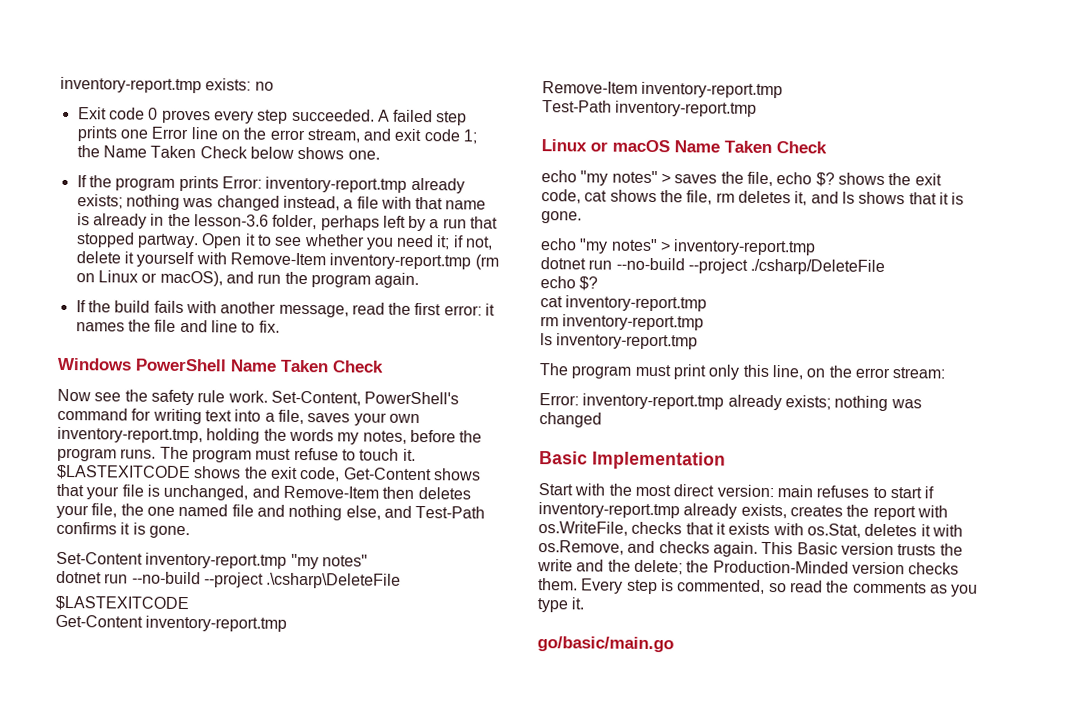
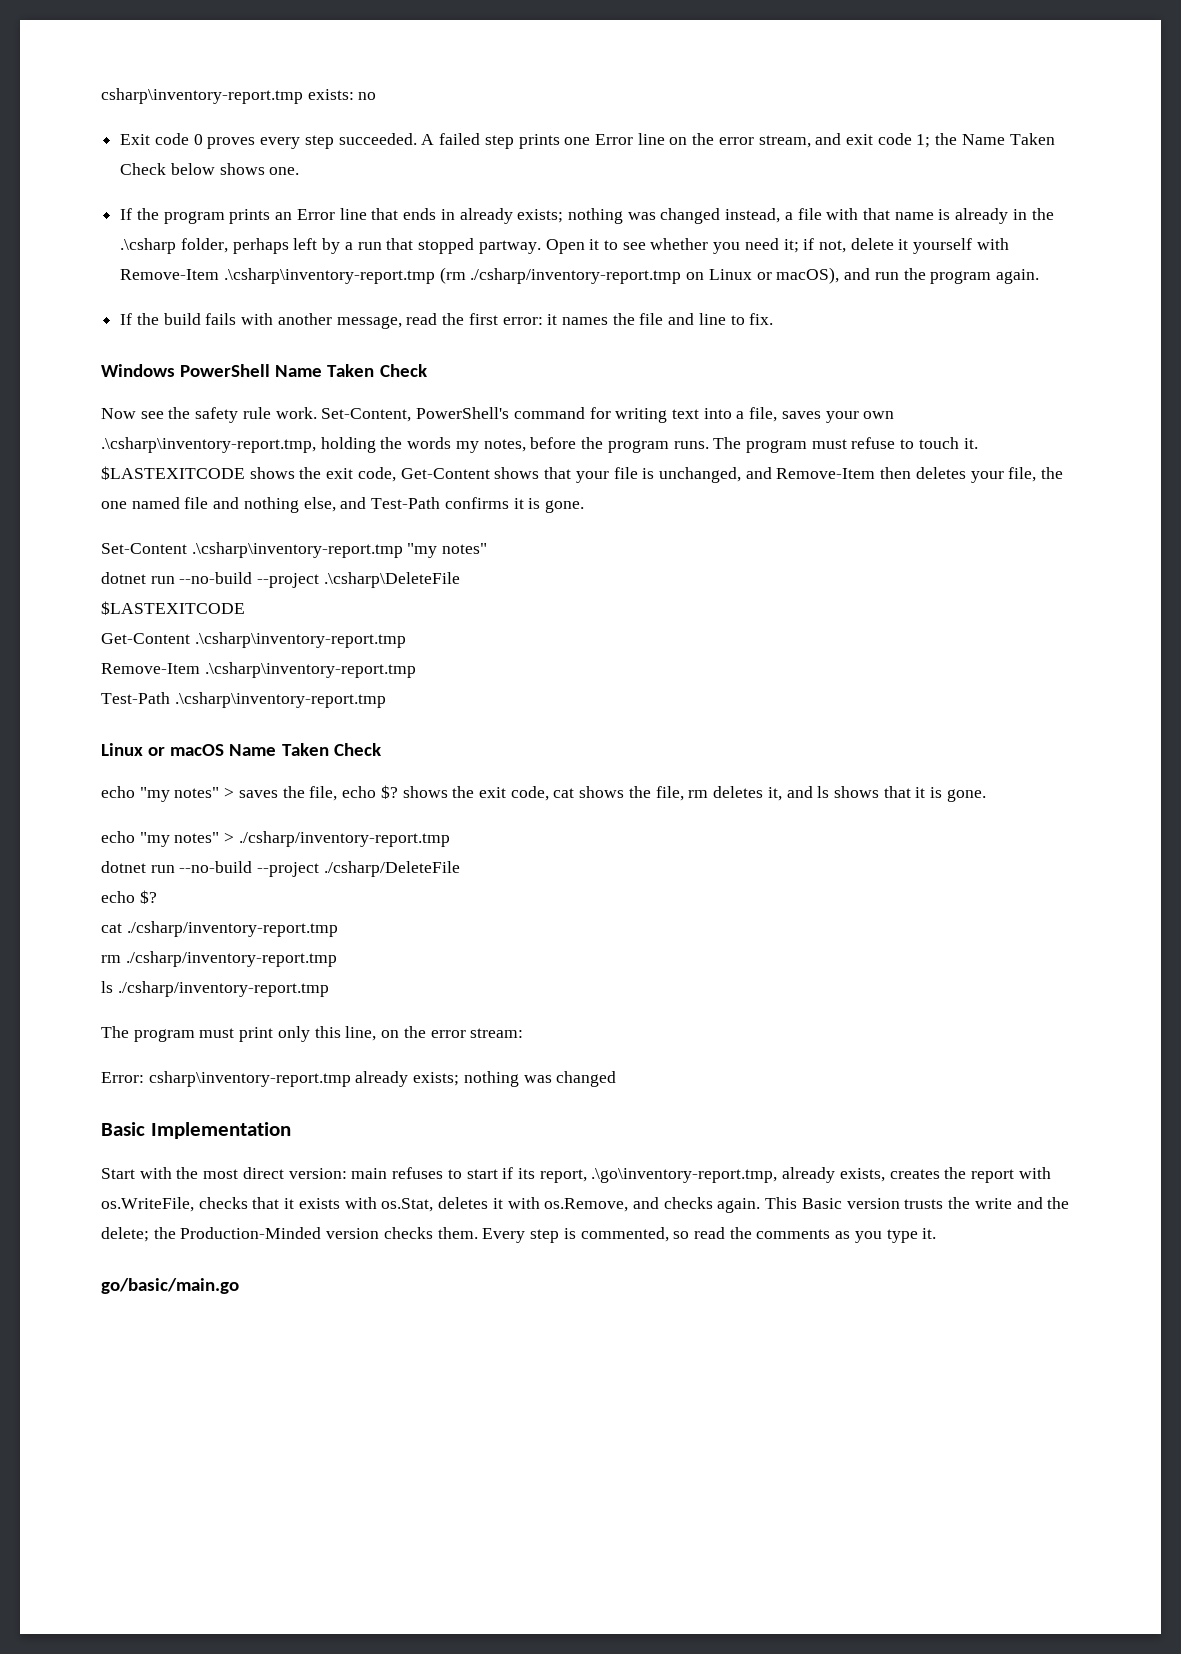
- inventory-report.tmp exists: no
+ csharp\inventory-report.tmp exists: no
- If the program prints Error: inventory-report.tmp already exists; nothing was changed instead, a file with that name is already in the lesson-3.6 folder, perhaps left by a run that stopped partway.
+ If the program prints an Error line that ends in already exists; nothing was changed instead, a file with that name is already in the .\csharp folder, perhaps left by a run that stopped partway.
- Open it to see whether you need it; if not, delete it yourself with Remove-Item inventory-report.tmp (rm on Linux or macOS), and run the program again.
+ Open it to see whether you need it; if not, delete it yourself with Remove-Item .\csharp\inventory-report.tmp (rm ./csharp/inventory-report.tmp on Linux or macOS), and run the program again.
- Set-Content, PowerShell's command for writing text into a file, saves your own inventory-report.tmp, holding the words my notes, before the program runs.
+ Set-Content, PowerShell's command for writing text into a file, saves your own .\csharp\inventory-report.tmp, holding the words my notes, before the program runs.
- Set-Content inventory-report.tmp "my notes"
+ Set-Content .\csharp\inventory-report.tmp "my notes"
- Get-Content inventory-report.tmp
- Remove-Item inventory-report.tmp
- Test-Path inventory-report.tmp
+ Get-Content .\csharp\inventory-report.tmp
+ Remove-Item .\csharp\inventory-report.tmp
+ Test-Path .\csharp\inventory-report.tmp
- echo "my notes" > inventory-report.tmp
+ echo "my notes" > ./csharp/inventory-report.tmp
- cat inventory-report.tmp
- rm inventory-report.tmp
- ls inventory-report.tmp
+ cat ./csharp/inventory-report.tmp
+ rm ./csharp/inventory-report.tmp
+ ls ./csharp/inventory-report.tmp
  The program must print only this line, on the error stream:
- Error: inventory-report.tmp already exists; nothing was changed
+ Error: csharp\inventory-report.tmp already exists; nothing was changed
- Start with the most direct version: main refuses to start if inventory-report.tmp already exists, creates the report with os.WriteFile, checks that it exists with os.Stat, deletes it with os.Remove, and checks again.
+ Start with the most direct version: main refuses to start if its report, .\go\inventory-report.tmp, already exists, creates the report with os.WriteFile, checks that it exists with os.Stat, deletes it with os.Remove, and checks again.

